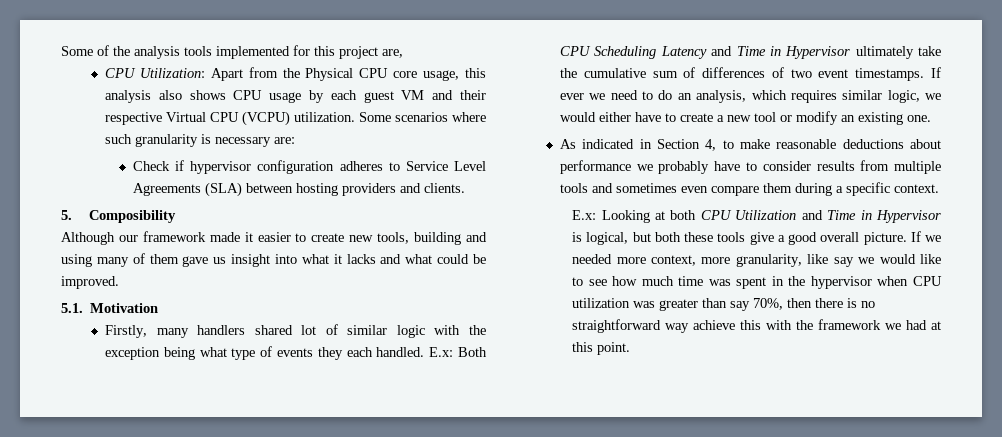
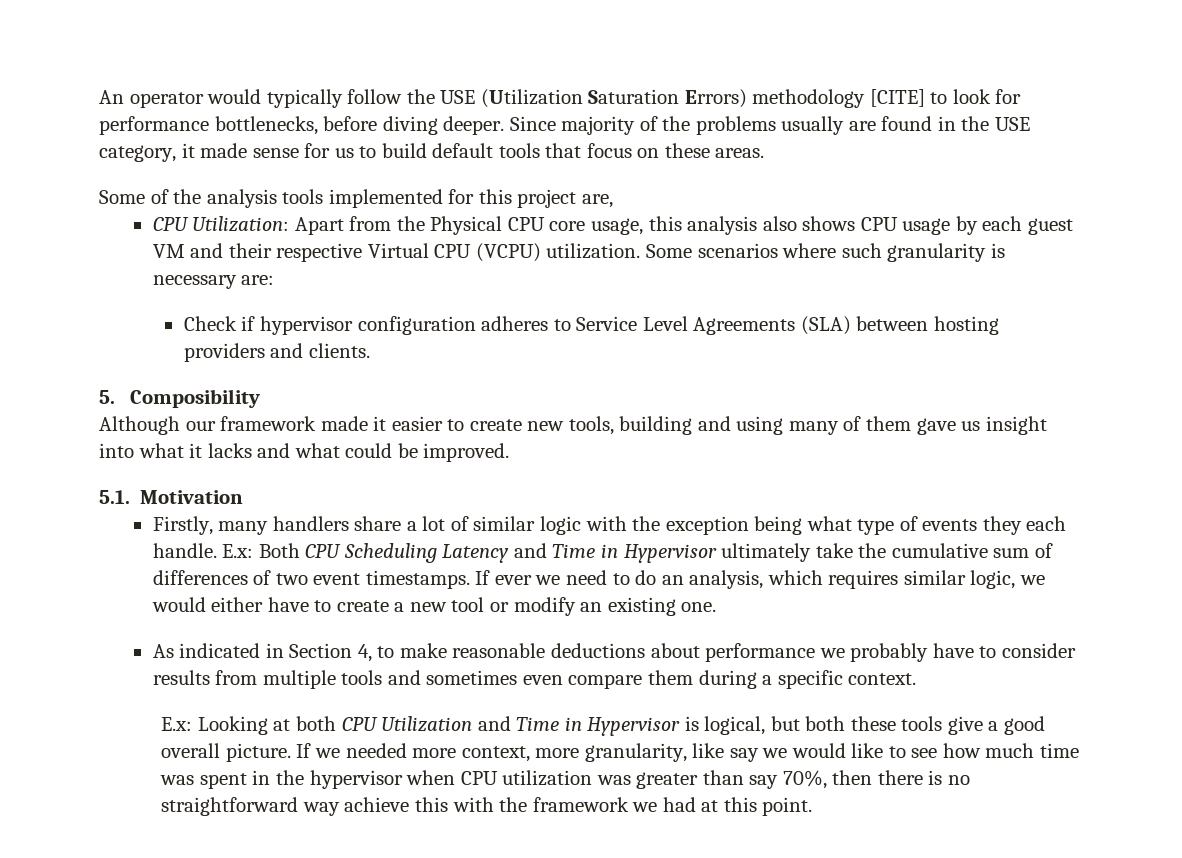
+ An operator would typically follow the USE (Utilization Saturation Errors) methodology [CITE] to look for performance bottlenecks, before diving deeper. Since majority of the problems usually are found in the USE category, it made sense for us to build default tools that focus on these areas.
- Firstly, many handlers shared lot of similar logic with the exception being what type of events they each handled.
+ Firstly, many handlers share a lot of similar logic with the exception being what type of events they each handle.

